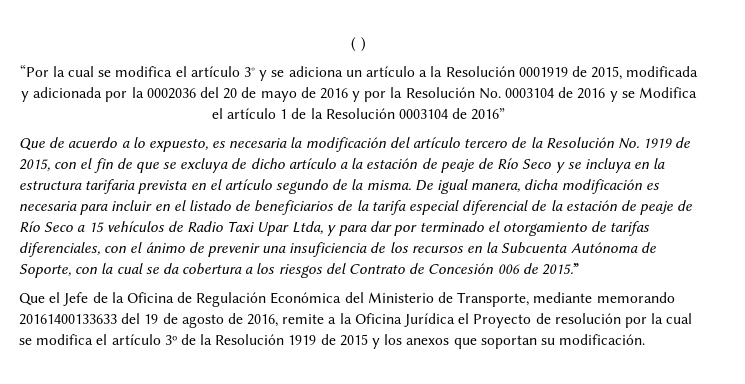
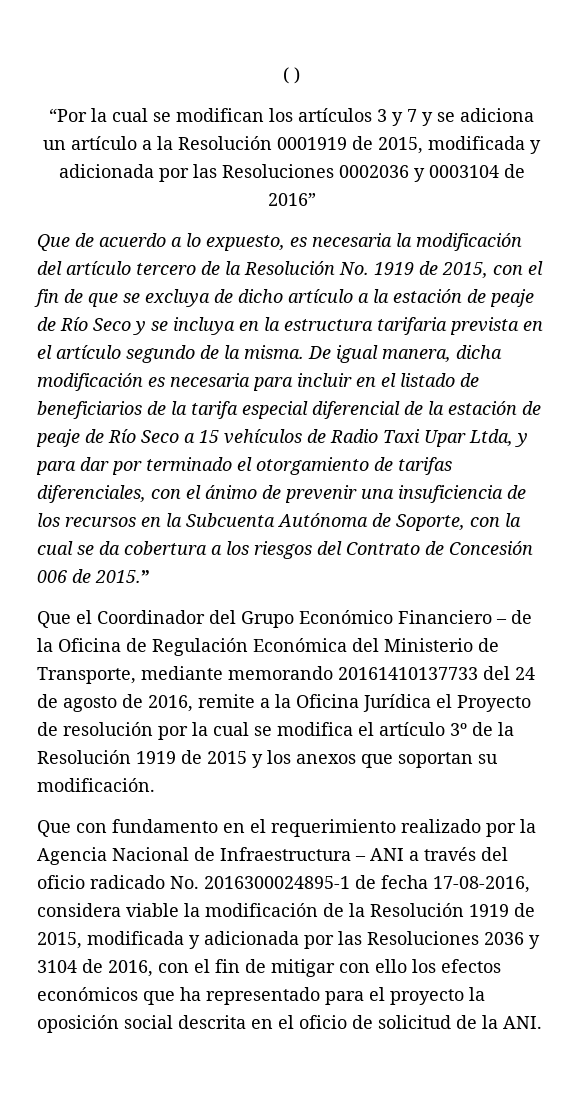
- “Por la cual se modifica el artículo 3° y se adiciona un artículo a la Resolución 0001919 de 2015, modificada y adicionada por la 0002036 del 20 de mayo de 2016 y por la Resolución No. 0003104 de 2016 y se Modifica el artículo 1 de la Resolución 0003104 de 2016”
+ “Por la cual se modifican los artículos 3 y 7 y se adiciona un artículo a la Resolución 0001919 de 2015, modificada y adicionada por las Resoluciones 0002036 y 0003104 de 2016”
- Que el Jefe de la Oficina de Regulación Económica del Ministerio de Transporte, mediante memorando 20161400133633 del 19 de agosto de 2016, remite a la Oficina Jurídica el Proyecto de resolución por la cual se modifica el artículo 3º de la Resolución 1919 de 2015 y los anexos que soportan su modificación.
+ Que el Coordinador del Grupo Económico Financiero – de la Oficina de Regulación Económica del Ministerio de Transporte, mediante memorando 20161410137733 del 24 de agosto de 2016, remite a la Oficina Jurídica el Proyecto de resolución por la cual se modifica el artículo 3º de la Resolución 1919 de 2015 y los anexos que soportan su modificación.
+ Que con fundamento en el requerimiento realizado por la Agencia Nacional de Infraestructura – ANI a través del oficio radicado No. 2016300024895-1 de fecha 17-08-2016, considera viable la modificación de la Resolución 1919 de 2015, modificada y adicionada por las Resoluciones 2036 y 3104 de 2016, con el fin de mitigar con ello los efectos económicos que ha representado para el proyecto la oposición social descrita en el oficio de solicitud de la ANI.

